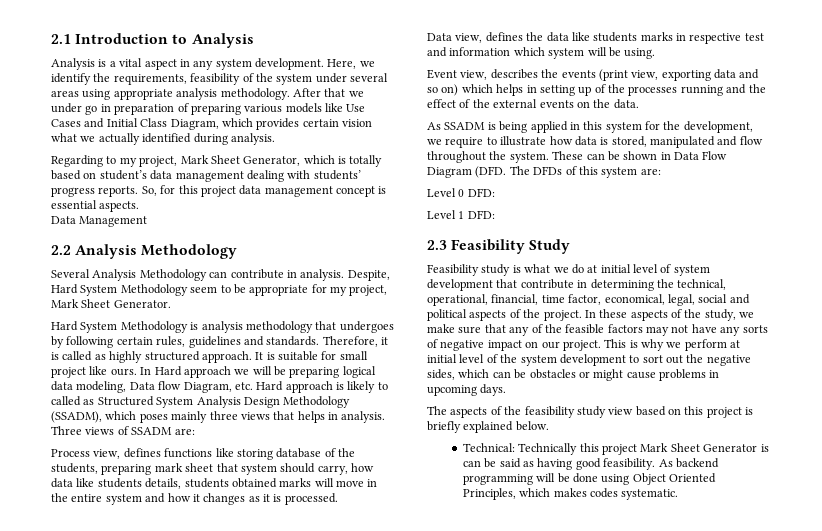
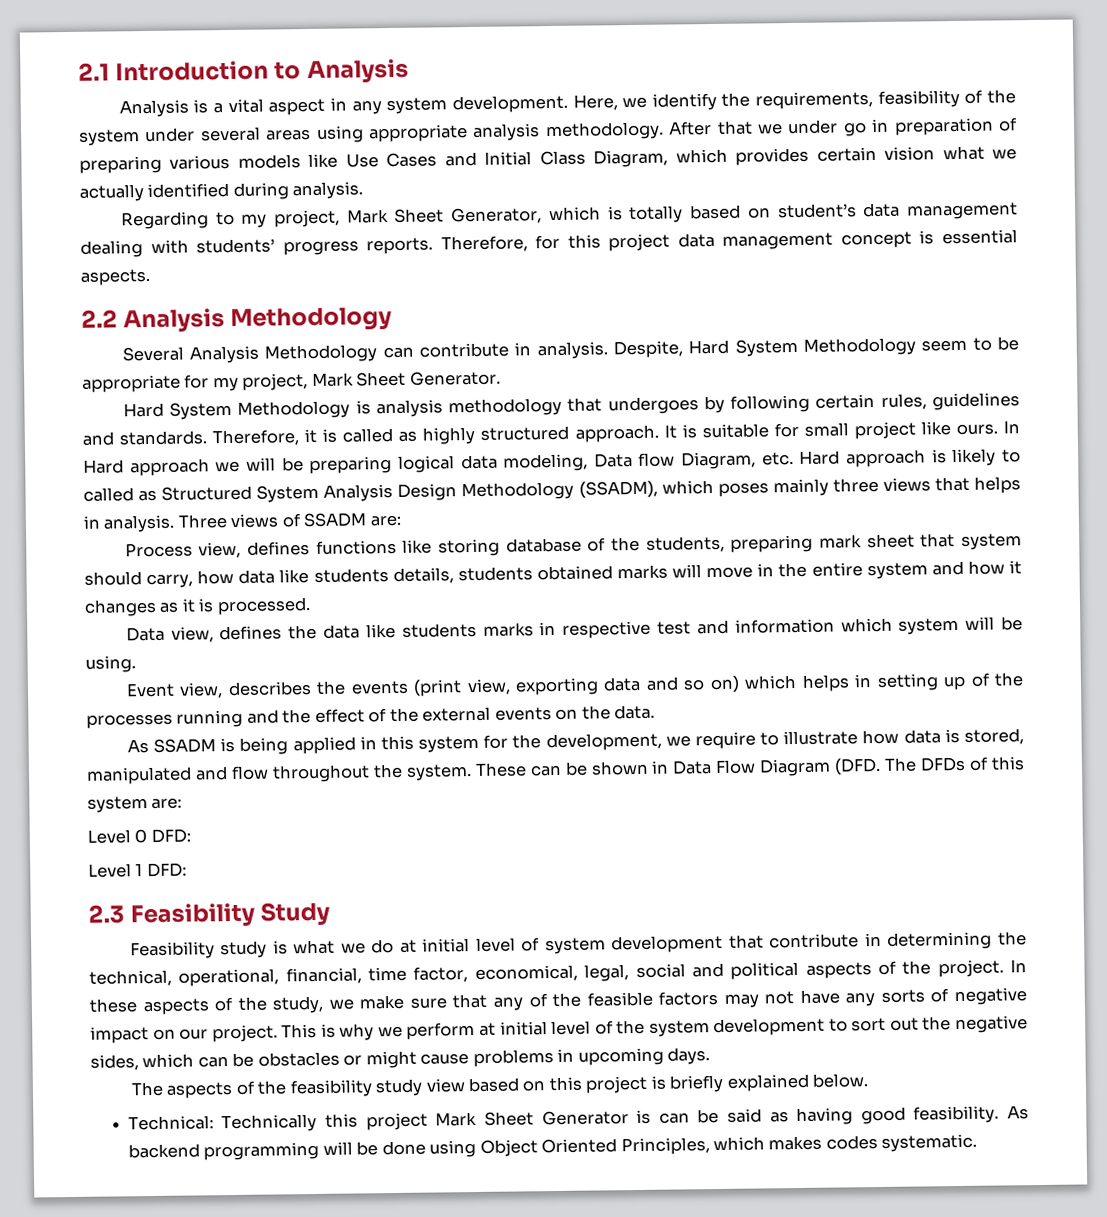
- So, for this project data management concept is essential aspects.
+ Therefore, for this project data management concept is essential aspects.
- Data Management

